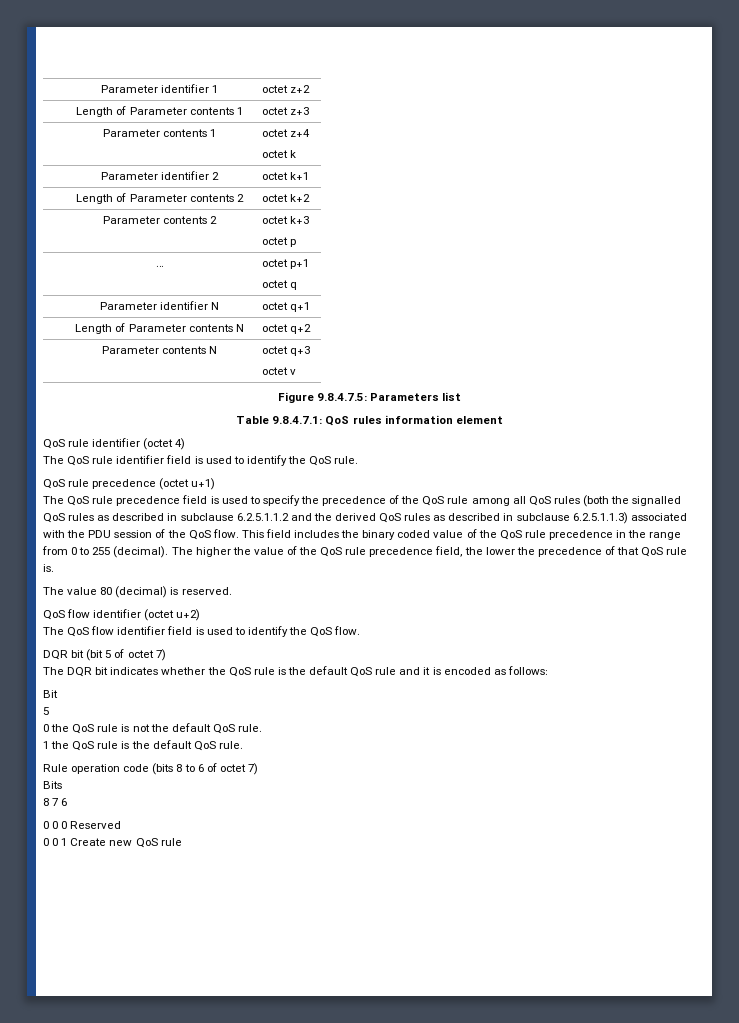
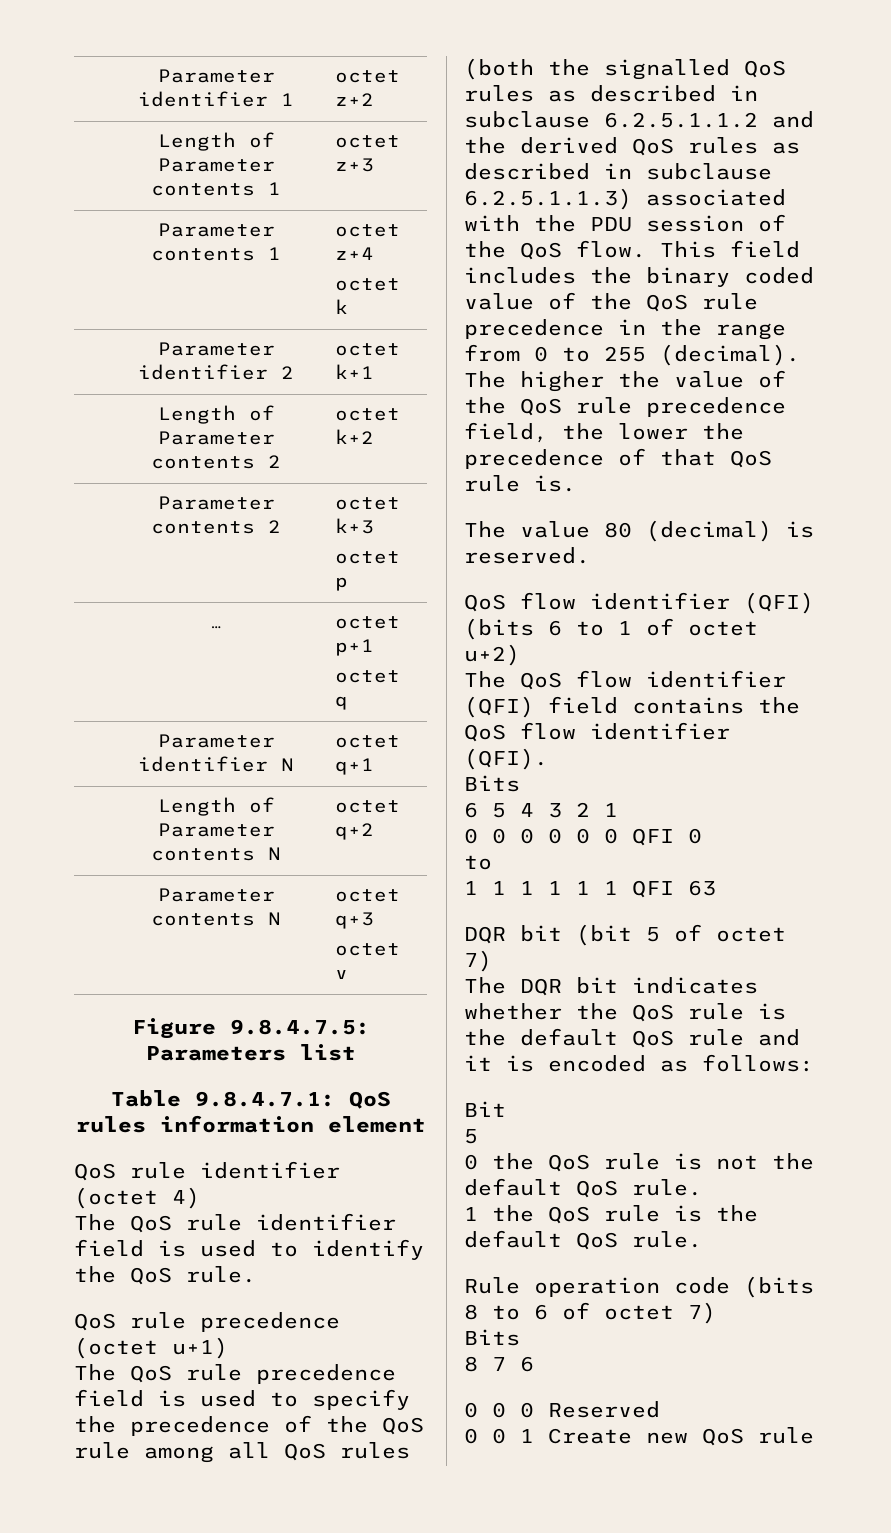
- QoS flow identifier (octet u+2)
+ QoS flow identifier (QFI) (bits 6 to 1 of octet u+2)
- The QoS flow identifier field is used to identify the QoS flow.
+ The QoS flow identifier (QFI) field contains the QoS flow identifier (QFI).
+ Bits
+ 6 5 4 3 2 1
+ 0 0 0 0 0 0 QFI 0
+ to
+ 1 1 1 1 1 1 QFI 63

